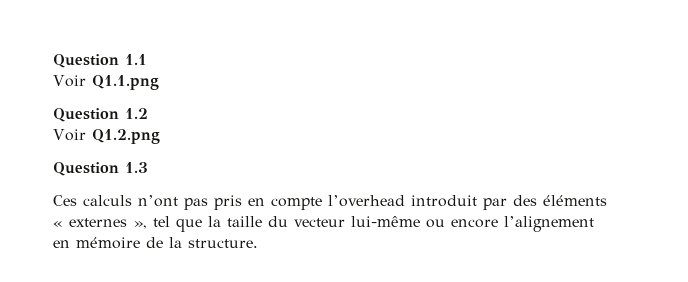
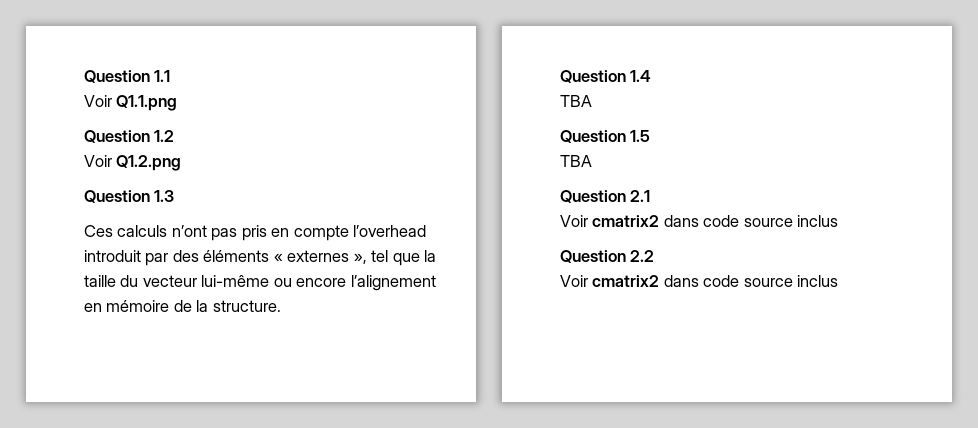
+ Question 1.4
+ TBA
+ Question 1.5
+ TBA
+ Question 2.1
+ Voir cmatrix2 dans code source inclus
+ Question 2.2
+ Voir cmatrix2 dans code source inclus

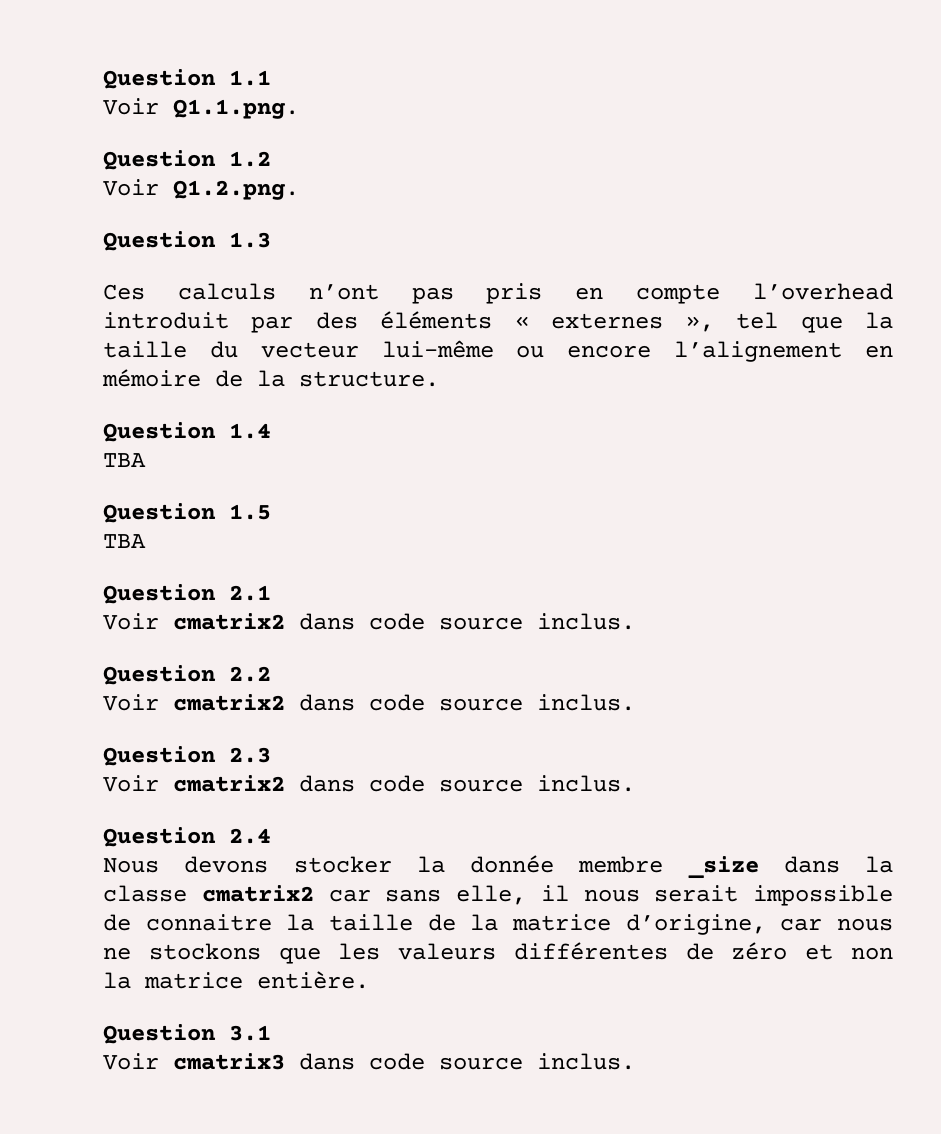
- Voir Q1.1.png
+ Voir Q1.1.png.
- Voir Q1.2.png
+ Voir Q1.2.png.
  Question 2.1
- Voir cmatrix2 dans code source inclus
+ Voir cmatrix2 dans code source inclus.
  Question 2.2
- Voir cmatrix2 dans code source inclus
+ Voir cmatrix2 dans code source inclus.
+ Question 2.3
+ Voir cmatrix2 dans code source inclus.
+ Question 2.4
+ Nous devons stocker la donnée membre _size dans la classe cmatrix2 car sans elle, il nous serait impossible de connaitre la taille de la matrice d’origine, car nous ne stockons que les valeurs différentes de zéro et non la matrice entière.
+ Question 3.1
+ Voir cmatrix3 dans code source inclus.

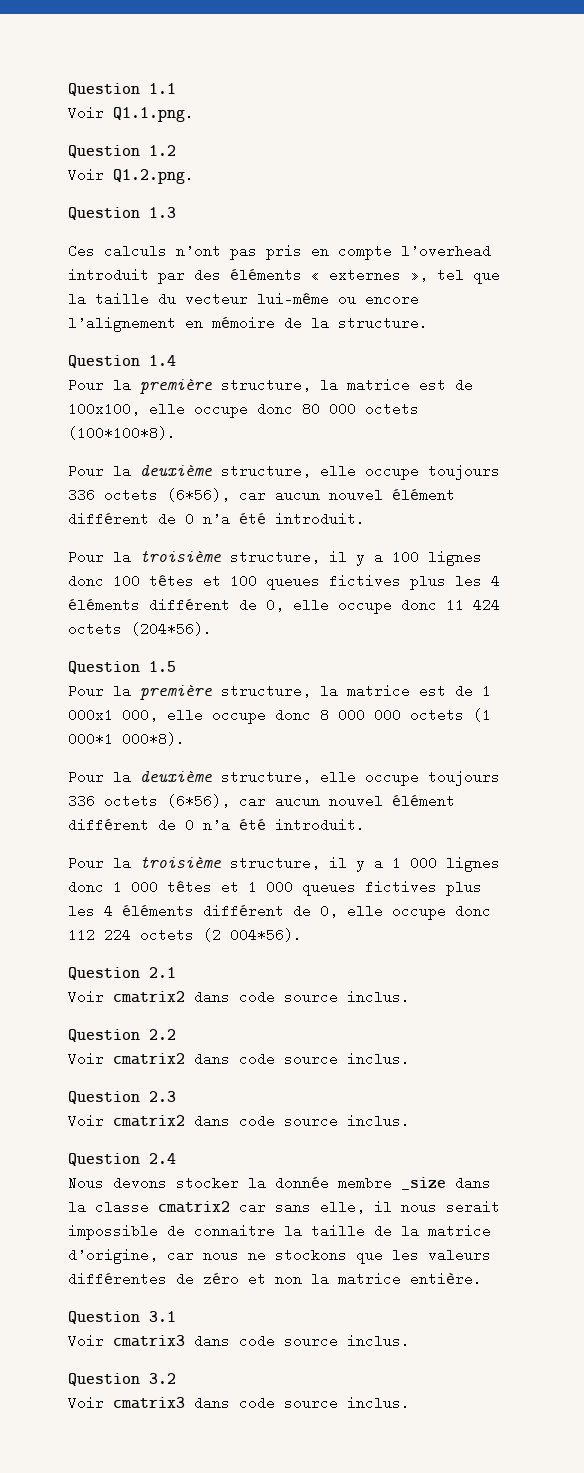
  Question 1.4
- TBA
+ Pour la première structure, la matrice est de 100x100, elle occupe donc 80 000 octets (100*100*8).
+ Pour la deuxième structure, elle occupe toujours 336 octets (6*56), car aucun nouvel élément différent de 0 n’a été introduit.
+ Pour la troisième structure, il y a 100 lignes donc 100 têtes et 100 queues fictives plus les 4 éléments différent de 0, elle occupe donc 11 424 octets (204*56).
  Question 1.5
- TBA
+ Pour la première structure, la matrice est de 1 000x1 000, elle occupe donc 8 000 000 octets (1 000*1 000*8).
+ Pour la deuxième structure, elle occupe toujours 336 octets (6*56), car aucun nouvel élément différent de 0 n’a été introduit.
+ Pour la troisième structure, il y a 1 000 lignes donc 1 000 têtes et 1 000 queues fictives plus les 4 éléments différent de 0, elle occupe donc 112 224 octets (2 004*56).
+ Question 3.2
+ Voir cmatrix3 dans code source inclus.

